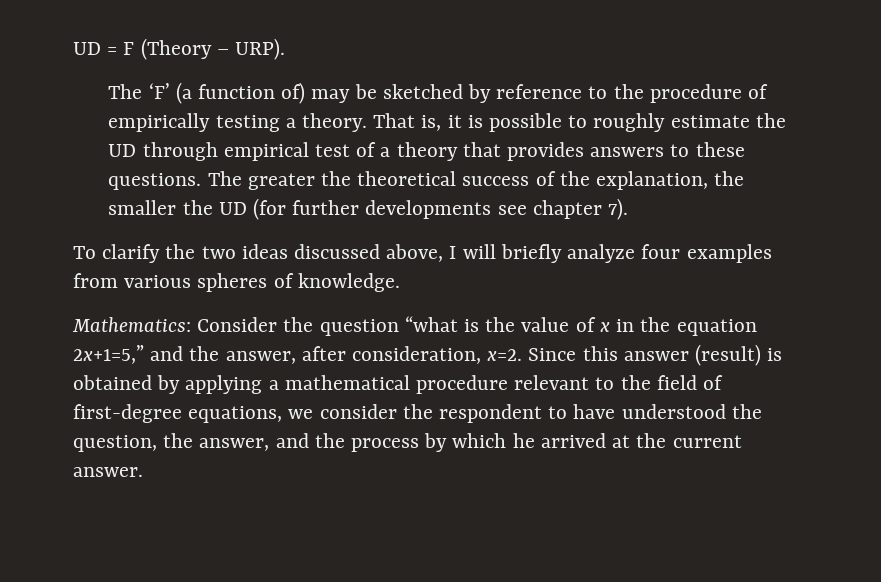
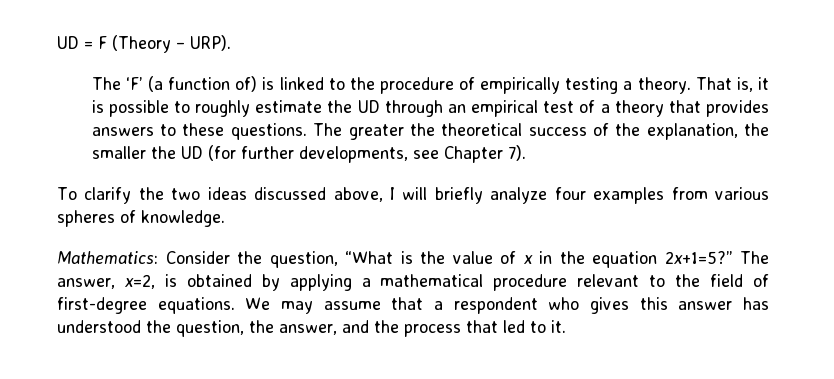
- The ‘F’ (a function of) may be sketched by reference to the procedure of empirically testing a theory.
+ The ‘F’ (a function of) is linked to the procedure of empirically testing a theory.
- That is, it is possible to roughly estimate the UD through empirical test of a theory that provides answers to these questions.
+ That is, it is possible to roughly estimate the UD through an empirical test of a theory that provides answers to these questions.
- The greater the theoretical success of the explanation, the smaller the UD (for further developments see chapter 7).
+ The greater the theoretical success of the explanation, the smaller the UD (for further developments, see Chapter 7).
- Mathematics: Consider the question “what is the value of x in the equation 2x+1=5,” and the answer, after consideration, x=2. Since this answer (result) is obtained by applying a mathematical procedure relevant to the field of first-degree equations, we consider the respondent to have understood the question, the answer, and the process by which he arrived at the current answer.
+ Mathematics: Consider the question, “What is the value of x in the equation 2x+1=5?” The answer, x=2, is obtained by applying a mathematical procedure relevant to the field of first-degree equations. We may assume that a respondent who gives this answer has understood the question, the answer, and the process that led to it.

